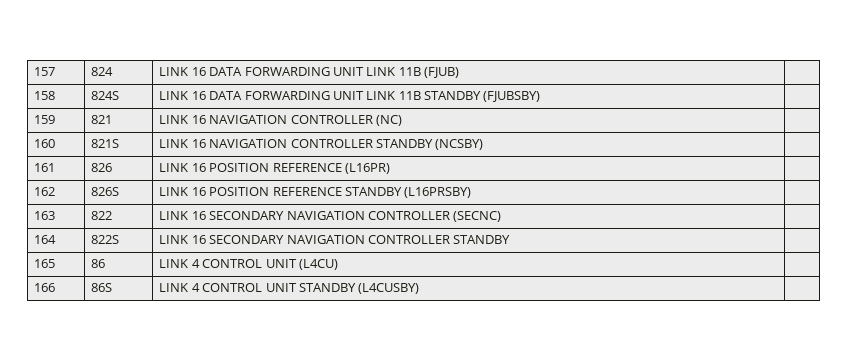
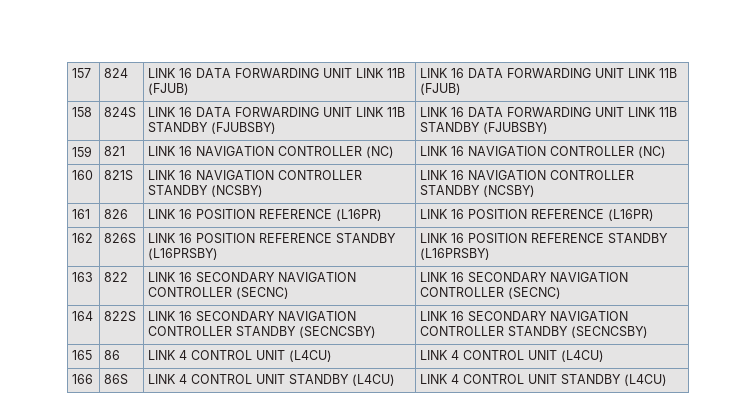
- 157 | 824 | LINK 16 DATA FORWARDING UNIT LINK 11B (FJUB) |
+ 157 | 824 | LINK 16 DATA FORWARDING UNIT LINK 11B (FJUB) | LINK 16 DATA FORWARDING UNIT LINK 11B (FJUB)
- 158 | 824S | LINK 16 DATA FORWARDING UNIT LINK 11B STANDBY (FJUBSBY) |
+ 158 | 824S | LINK 16 DATA FORWARDING UNIT LINK 11B STANDBY (FJUBSBY) | LINK 16 DATA FORWARDING UNIT LINK 11B STANDBY (FJUBSBY)
- 159 | 821 | LINK 16 NAVIGATION CONTROLLER (NC) |
+ 159 | 821 | LINK 16 NAVIGATION CONTROLLER (NC) | LINK 16 NAVIGATION CONTROLLER (NC)
- 160 | 821S | LINK 16 NAVIGATION CONTROLLER STANDBY (NCSBY) |
+ 160 | 821S | LINK 16 NAVIGATION CONTROLLER STANDBY (NCSBY) | LINK 16 NAVIGATION CONTROLLER STANDBY (NCSBY)
- 161 | 826 | LINK 16 POSITION REFERENCE (L16PR) |
+ 161 | 826 | LINK 16 POSITION REFERENCE (L16PR) | LINK 16 POSITION REFERENCE (L16PR)
- 162 | 826S | LINK 16 POSITION REFERENCE STANDBY (L16PRSBY) |
+ 162 | 826S | LINK 16 POSITION REFERENCE STANDBY (L16PRSBY) | LINK 16 POSITION REFERENCE STANDBY (L16PRSBY)
- 163 | 822 | LINK 16 SECONDARY NAVIGATION CONTROLLER (SECNC) |
+ 163 | 822 | LINK 16 SECONDARY NAVIGATION CONTROLLER (SECNC) | LINK 16 SECONDARY NAVIGATION CONTROLLER (SECNC)
- 164 | 822S | LINK 16 SECONDARY NAVIGATION CONTROLLER STANDBY |
+ 164 | 822S | LINK 16 SECONDARY NAVIGATION CONTROLLER STANDBY (SECNCSBY) | LINK 16 SECONDARY NAVIGATION CONTROLLER STANDBY (SECNCSBY)
- 165 | 86 | LINK 4 CONTROL UNIT (L4CU) |
+ 165 | 86 | LINK 4 CONTROL UNIT (L4CU) | LINK 4 CONTROL UNIT (L4CU)
- 166 | 86S | LINK 4 CONTROL UNIT STANDBY (L4CUSBY) |
+ 166 | 86S | LINK 4 CONTROL UNIT STANDBY (L4CU) | LINK 4 CONTROL UNIT STANDBY (L4CU)

